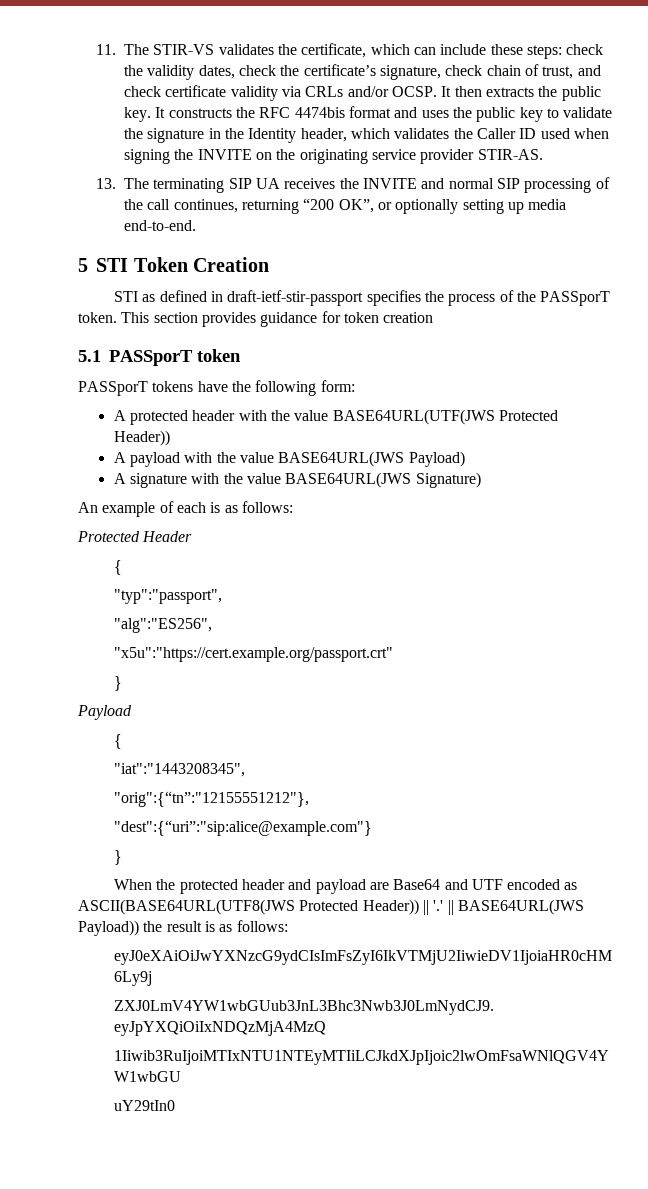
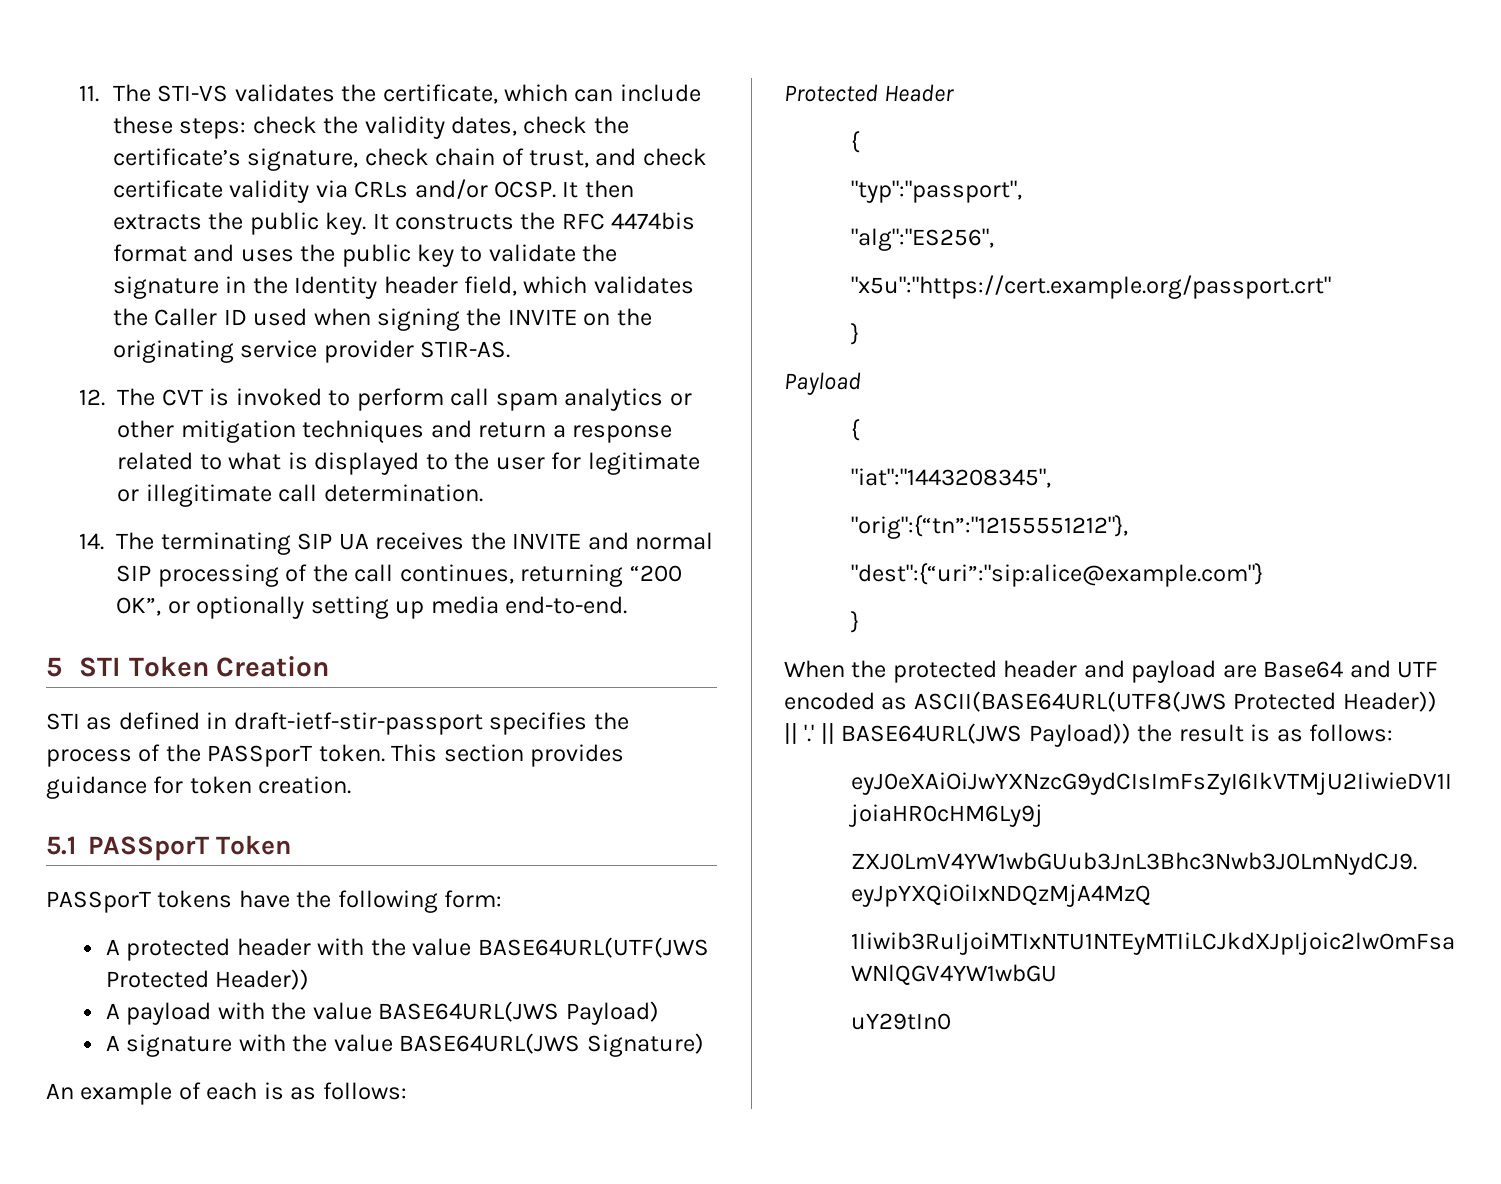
- 11. The STIR-VS validates the certificate, which can include these steps: check the validity dates, check the certificate’s signature, check chain of trust, and check certificate validity via CRLs and/or OCSP.
+ 11. The STI-VS validates the certificate, which can include these steps: check the validity dates, check the certificate’s signature, check chain of trust, and check certificate validity via CRLs and/or OCSP.
- It constructs the RFC 4474bis format and uses the public key to validate the signature in the Identity header, which validates the Caller ID used when signing the INVITE on the originating service provider STIR-AS.
+ It constructs the RFC 4474bis format and uses the public key to validate the signature in the Identity header field, which validates the Caller ID used when signing the INVITE on the originating service provider STIR-AS.
- 13. The terminating SIP UA receives the INVITE and normal SIP processing of the call continues, returning “200 OK”, or optionally setting up media end-to-end.
+ 12. The CVT is invoked to perform call spam analytics or other mitigation techniques and return a response related to what is displayed to the user for legitimate or illegitimate call determination.
+ 14. The terminating SIP UA receives the INVITE and normal SIP processing of the call continues, returning “200 OK”, or optionally setting up media end-to-end.
- This section provides guidance for token creation
+ This section provides guidance for token creation.
- 5.1 PASSporT token
+ 5.1 PASSporT Token

